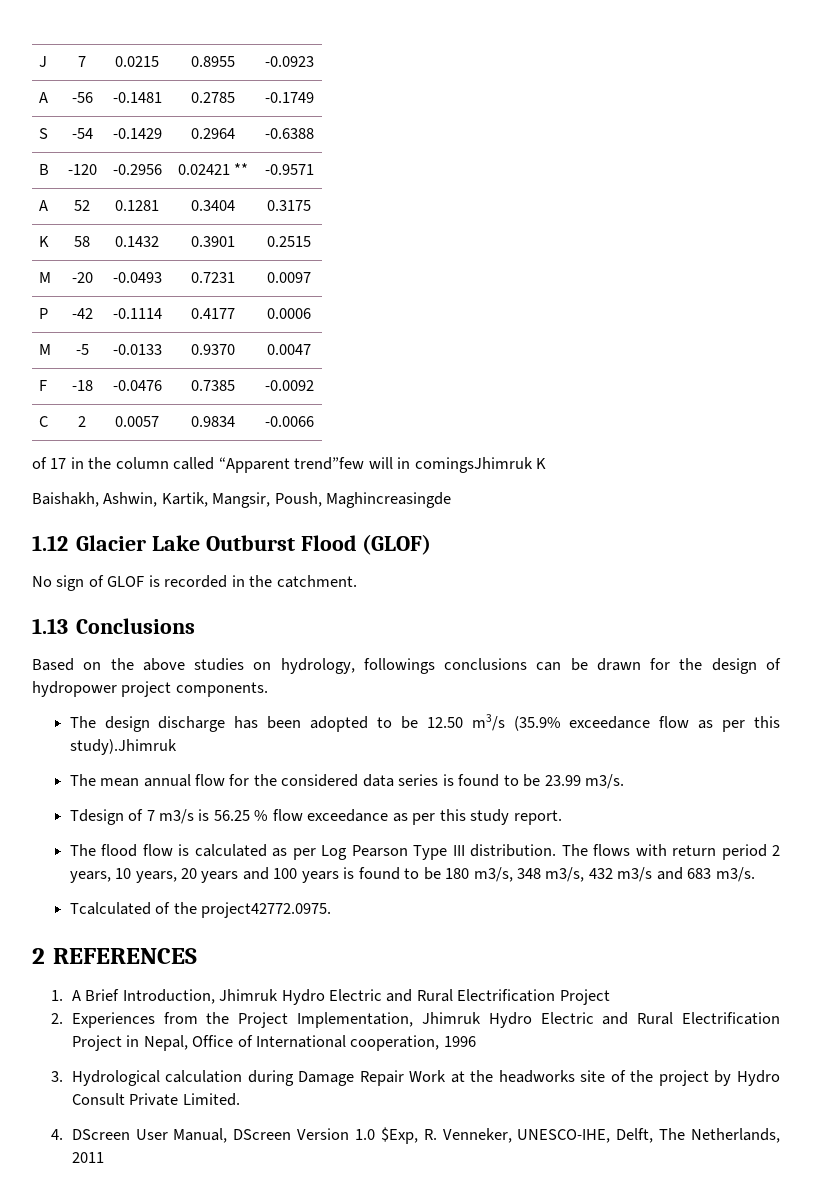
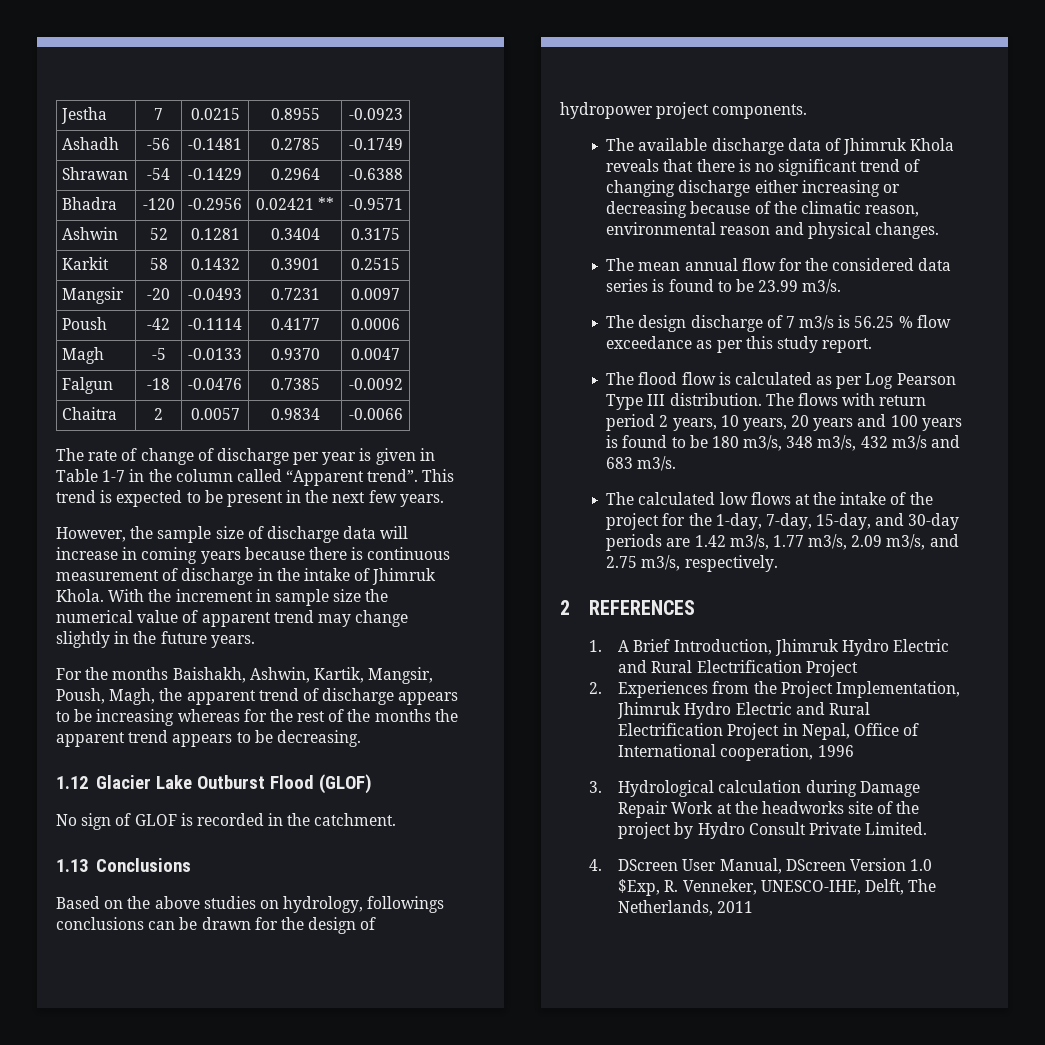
- J | 7 | 0.0215 | 0.8955 | -0.0923
+ Jestha | 7 | 0.0215 | 0.8955 | -0.0923
- A | -56 | -0.1481 | 0.2785 | -0.1749
+ Ashadh | -56 | -0.1481 | 0.2785 | -0.1749
- S | -54 | -0.1429 | 0.2964 | -0.6388
+ Shrawan | -54 | -0.1429 | 0.2964 | -0.6388
- B | -120 | -0.2956 | 0.02421 ** | -0.9571
+ Bhadra | -120 | -0.2956 | 0.02421 ** | -0.9571
- A | 52 | 0.1281 | 0.3404 | 0.3175
+ Ashwin | 52 | 0.1281 | 0.3404 | 0.3175
- K | 58 | 0.1432 | 0.3901 | 0.2515
+ Karkit | 58 | 0.1432 | 0.3901 | 0.2515
- M | -20 | -0.0493 | 0.7231 | 0.0097
+ Mangsir | -20 | -0.0493 | 0.7231 | 0.0097
- P | -42 | -0.1114 | 0.4177 | 0.0006
+ Poush | -42 | -0.1114 | 0.4177 | 0.0006
- M | -5 | -0.0133 | 0.9370 | 0.0047
+ Magh | -5 | -0.0133 | 0.9370 | 0.0047
- F | -18 | -0.0476 | 0.7385 | -0.0092
+ Falgun | -18 | -0.0476 | 0.7385 | -0.0092
- C | 2 | 0.0057 | 0.9834 | -0.0066
+ Chaitra | 2 | 0.0057 | 0.9834 | -0.0066
- of 17 in the column called “Apparent trend”few will in comingsJhimruk K
- Baishakh, Ashwin, Kartik, Mangsir, Poush, Maghincreasingde
+ The rate of change of discharge per year is given in Table 1-7 in the column called “Apparent trend”. This trend is expected to be present in the next few years.
+ However, the sample size of discharge data will increase in coming years because there is continuous measurement of discharge in the intake of Jhimruk Khola. With the increment in sample size the numerical value of apparent trend may change slightly in the future years.
+ For the months Baishakh, Ashwin, Kartik, Mangsir, Poush, Magh, the apparent trend of discharge appears to be increasing whereas for the rest of the months the apparent trend appears to be decreasing.
- The design discharge has been adopted to be 12.50 m3/s (35.9% exceedance flow as per this study).Jhimruk
+ The available discharge data of Jhimruk Khola reveals that there is no significant trend of changing discharge either increasing or decreasing because of the climatic reason, environmental reason and physical changes.
- Tdesign of 7 m3/s is 56.25 % flow exceedance as per this study report.
+ The design discharge of 7 m3/s is 56.25 % flow exceedance as per this study report.
- Tcalculated of the project42772.0975.
+ The calculated low flows at the intake of the project for the 1-day, 7-day, 15-day, and 30-day periods are 1.42 m3/s, 1.77 m3/s, 2.09 m3/s, and 2.75 m3/s, respectively.

